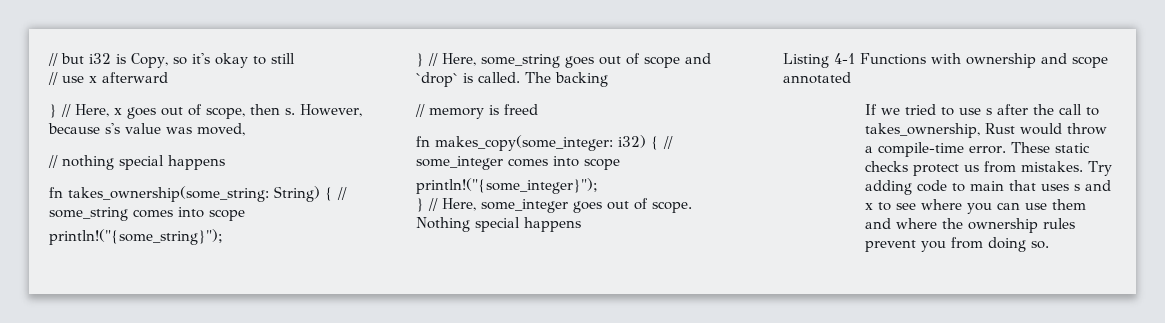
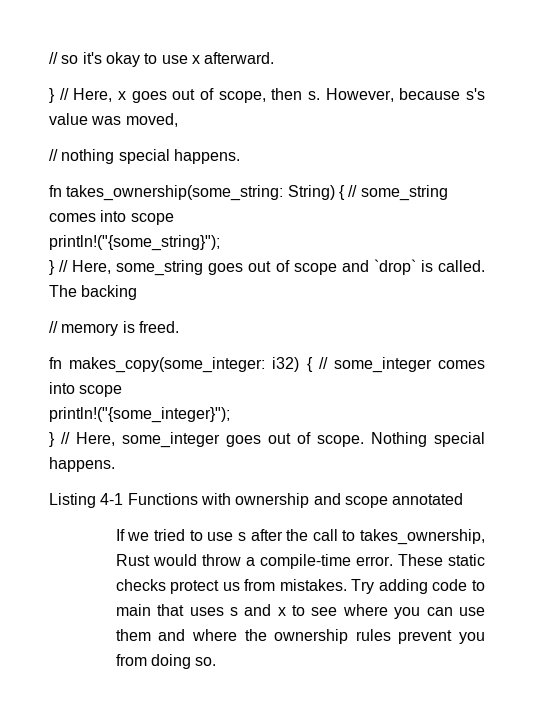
- // but i32 is Copy, so it's okay to still
- // use x afterward
+ // so it's okay to use x afterward.
- // nothing special happens
+ // nothing special happens.
- // memory is freed
+ // memory is freed.
- Nothing special happens
+ Nothing special happens.

